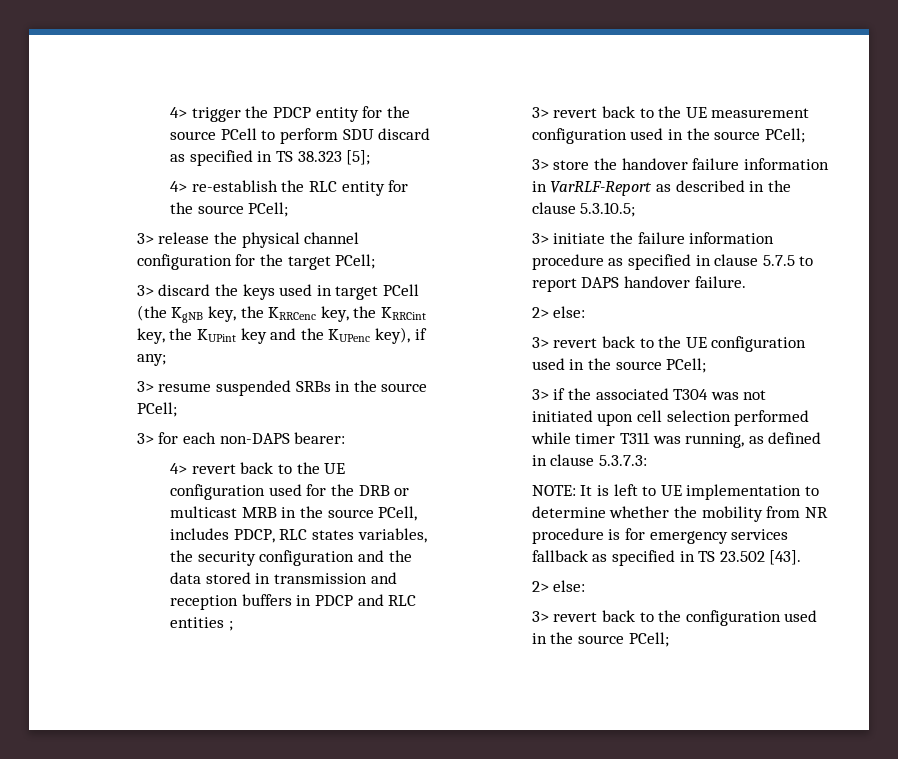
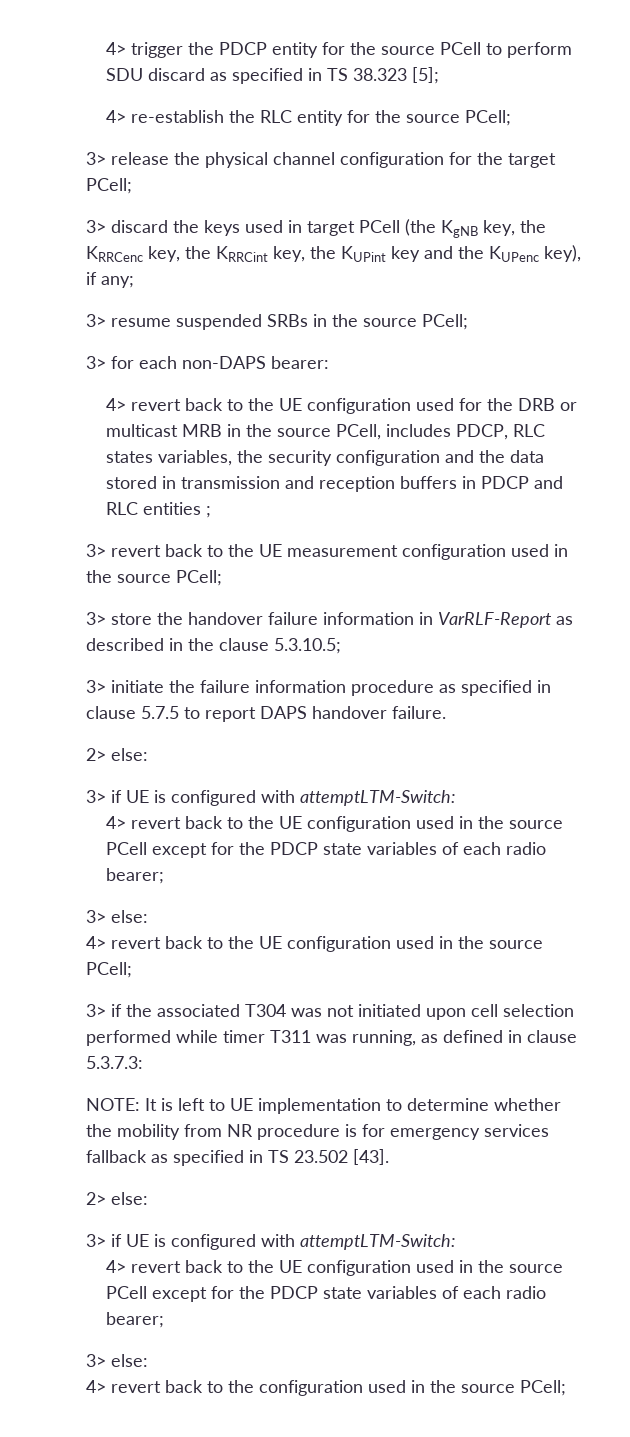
  3> initiate the failure information procedure as specified in clause 5.7.5 to report DAPS handover failure.
  2> else:
- 3> revert back to the UE configuration used in the source PCell;
+ 3> if UE is configured with attemptLTM-Switch:
+ 4> revert back to the UE configuration used in the source PCell except for the PDCP state variables of each radio bearer;
+ 3> else:
+ 4> revert back to the UE configuration used in the source PCell;
  NOTE: It is left to UE implementation to determine whether the mobility from NR procedure is for emergency services fallback as specified in TS 23.502 [43].
  2> else:
- 3> revert back to the configuration used in the source PCell;
+ 3> if UE is configured with attemptLTM-Switch:
+ 4> revert back to the UE configuration used in the source PCell except for the PDCP state variables of each radio bearer;
+ 3> else:
+ 4> revert back to the configuration used in the source PCell;

